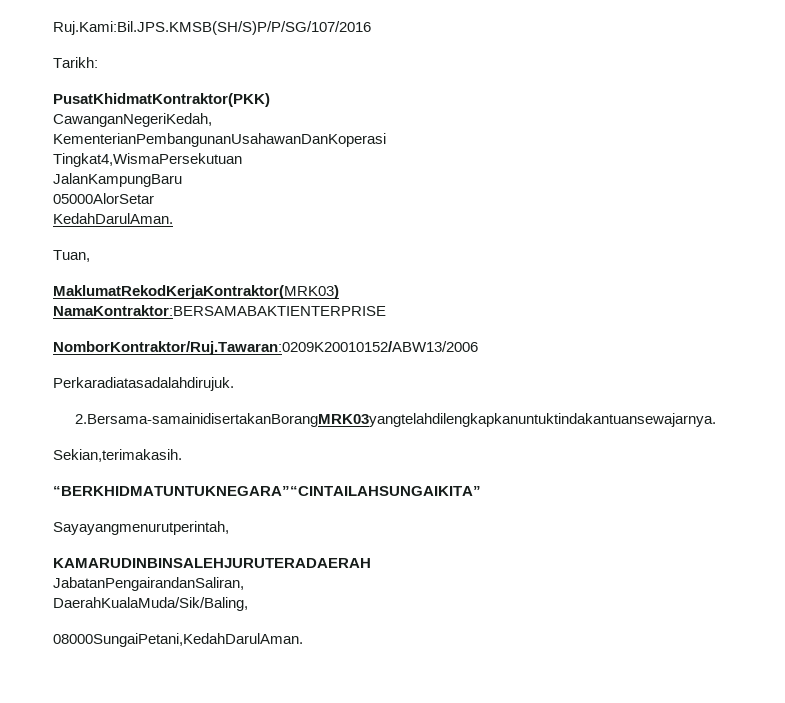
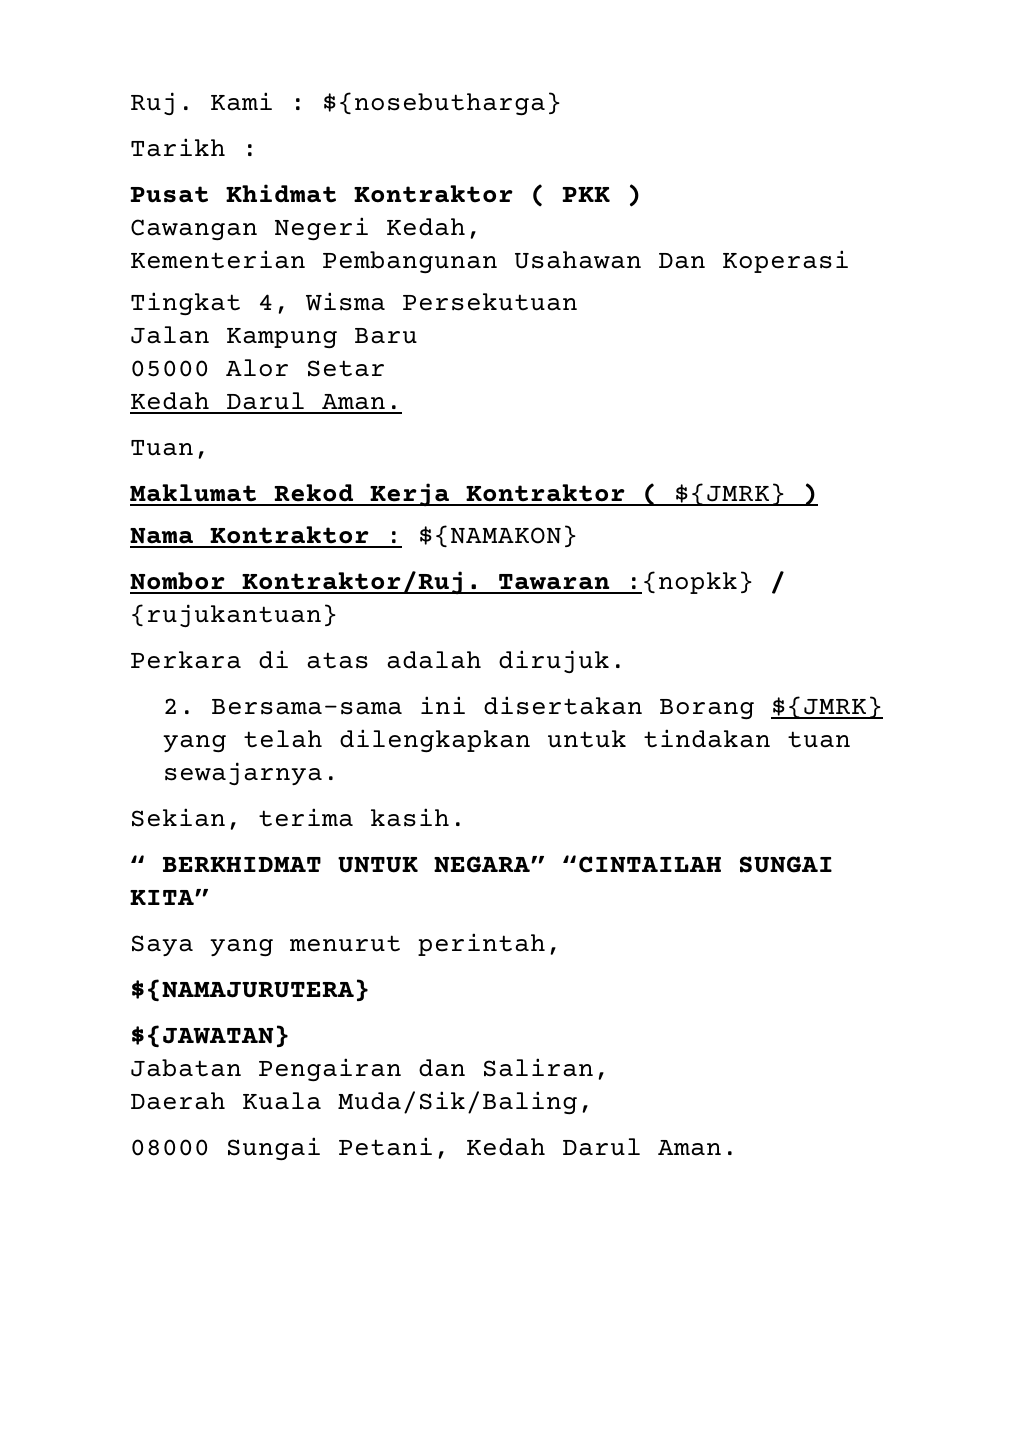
- Ruj.Kami:Bil.JPS.KMSB(SH/S)P/P/SG/107/2016
- Tarikh:
- PusatKhidmatKontraktor(PKK)
- CawanganNegeriKedah,
- KementerianPembangunanUsahawanDanKoperasi
- Tingkat4,WismaPersekutuan
- JalanKampungBaru
- 05000AlorSetar
- KedahDarulAman.
+ Ruj. Kami : ${nosebutharga}
+ Tarikh :
+ Pusat Khidmat Kontraktor ( PKK )
+ Cawangan Negeri Kedah,
+ Kementerian Pembangunan Usahawan Dan Koperasi
+ Tingkat 4, Wisma Persekutuan
+ Jalan Kampung Baru
+ 05000 Alor Setar
+ Kedah Darul Aman.
  Tuan,
- MaklumatRekodKerjaKontraktor(MRK03)
- NamaKontraktor:BERSAMABAKTIENTERPRISE
- NomborKontraktor/Ruj.Tawaran:0209K20010152/ABW13/2006
- Perkaradiatasadalahdirujuk.
- 2.Bersama-samainidisertakanBorangMRK03yangtelahdilengkapkanuntuktindakantuansewajarnya.
- Sekian,terimakasih.
- “BERKHIDMATUNTUKNEGARA”“CINTAILAHSUNGAIKITA”
- Sayayangmenurutperintah,
- KAMARUDINBINSALEHJURUTERADAERAH
- JabatanPengairandanSaliran,
- DaerahKualaMuda/Sik/Baling,
- 08000SungaiPetani,KedahDarulAman.
+ Maklumat Rekod Kerja Kontraktor ( ${JMRK} )
+ Nama Kontraktor : ${NAMAKON}
+ Nombor Kontraktor/Ruj. Tawaran :{nopkk} / {rujukantuan}
+ Perkara di atas adalah dirujuk.
+ 2. Bersama-sama ini disertakan Borang ${JMRK} yang telah dilengkapkan untuk tindakan tuan sewajarnya.
+ Sekian, terima kasih.
+ “ BERKHIDMAT UNTUK NEGARA” “CINTAILAH SUNGAI KITA”
+ Saya yang menurut perintah,
+ ${NAMAJURUTERA}
+ ${JAWATAN}
+ Jabatan Pengairan dan Saliran,
+ Daerah Kuala Muda/Sik/Baling,
+ 08000 Sungai Petani, Kedah Darul Aman.

